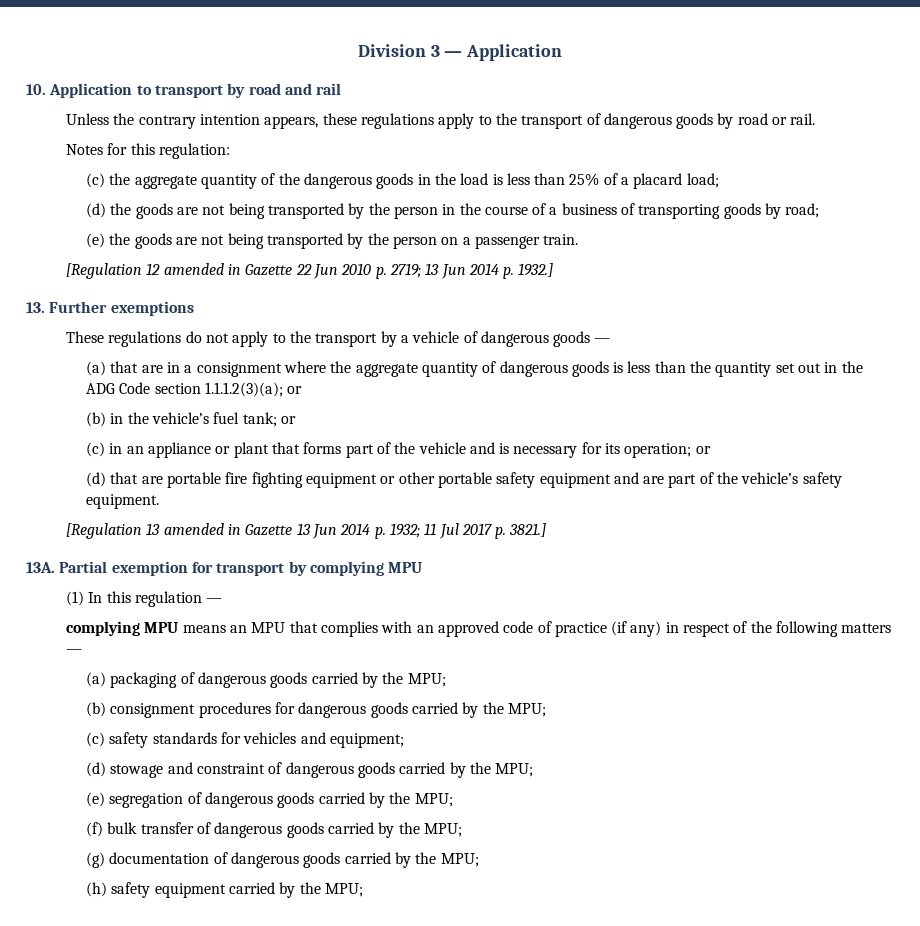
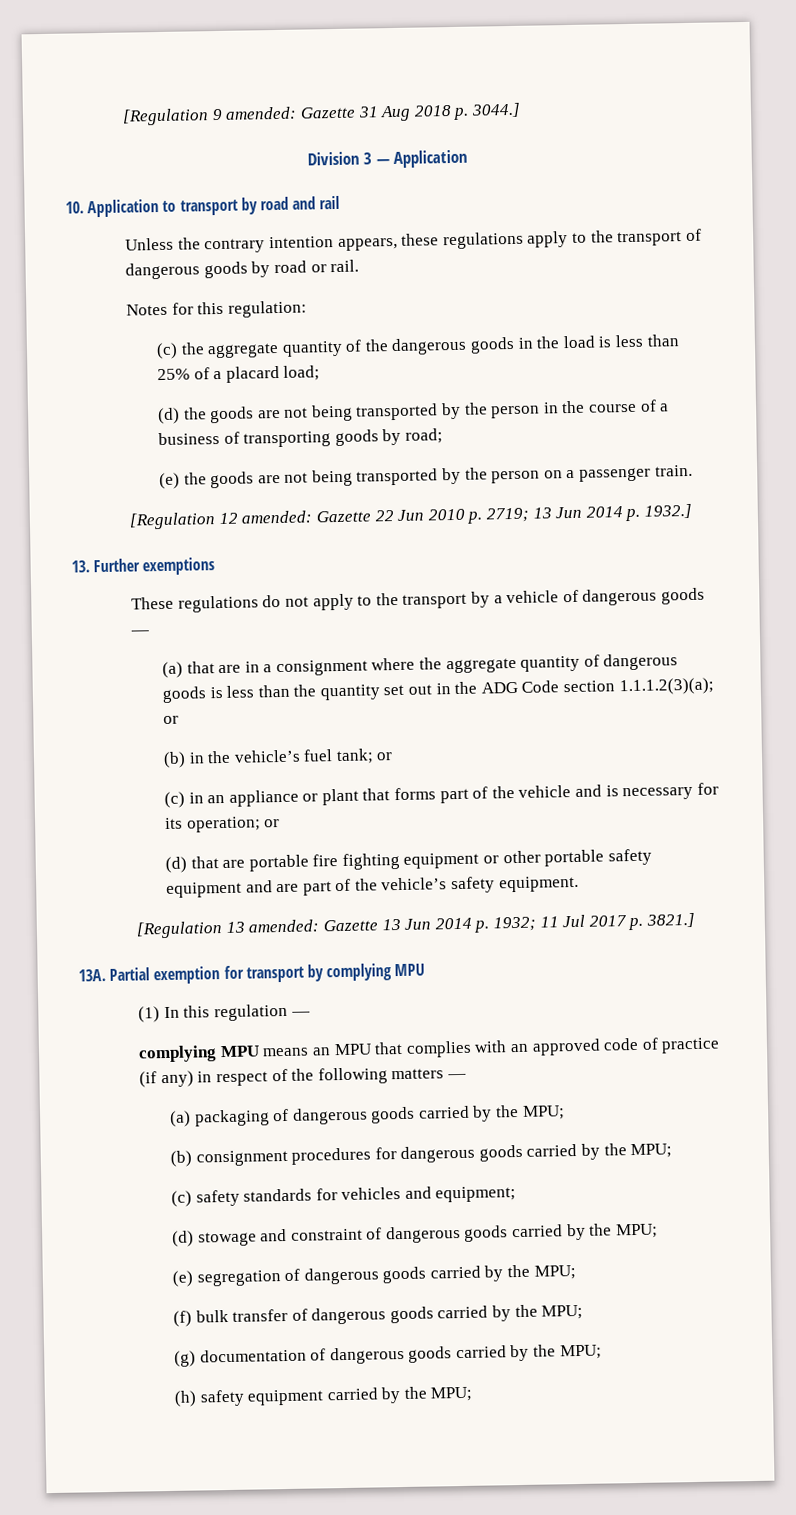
+ [Regulation 9 amended: Gazette 31 Aug 2018 p. 3044.]
- [Regulation 12 amended in Gazette 22 Jun 2010 p. 2719; 13 Jun 2014 p. 1932.]
+ [Regulation 12 amended: Gazette 22 Jun 2010 p. 2719; 13 Jun 2014 p. 1932.]
- [Regulation 13 amended in Gazette 13 Jun 2014 p. 1932; 11 Jul 2017 p. 3821.]
+ [Regulation 13 amended: Gazette 13 Jun 2014 p. 1932; 11 Jul 2017 p. 3821.]

